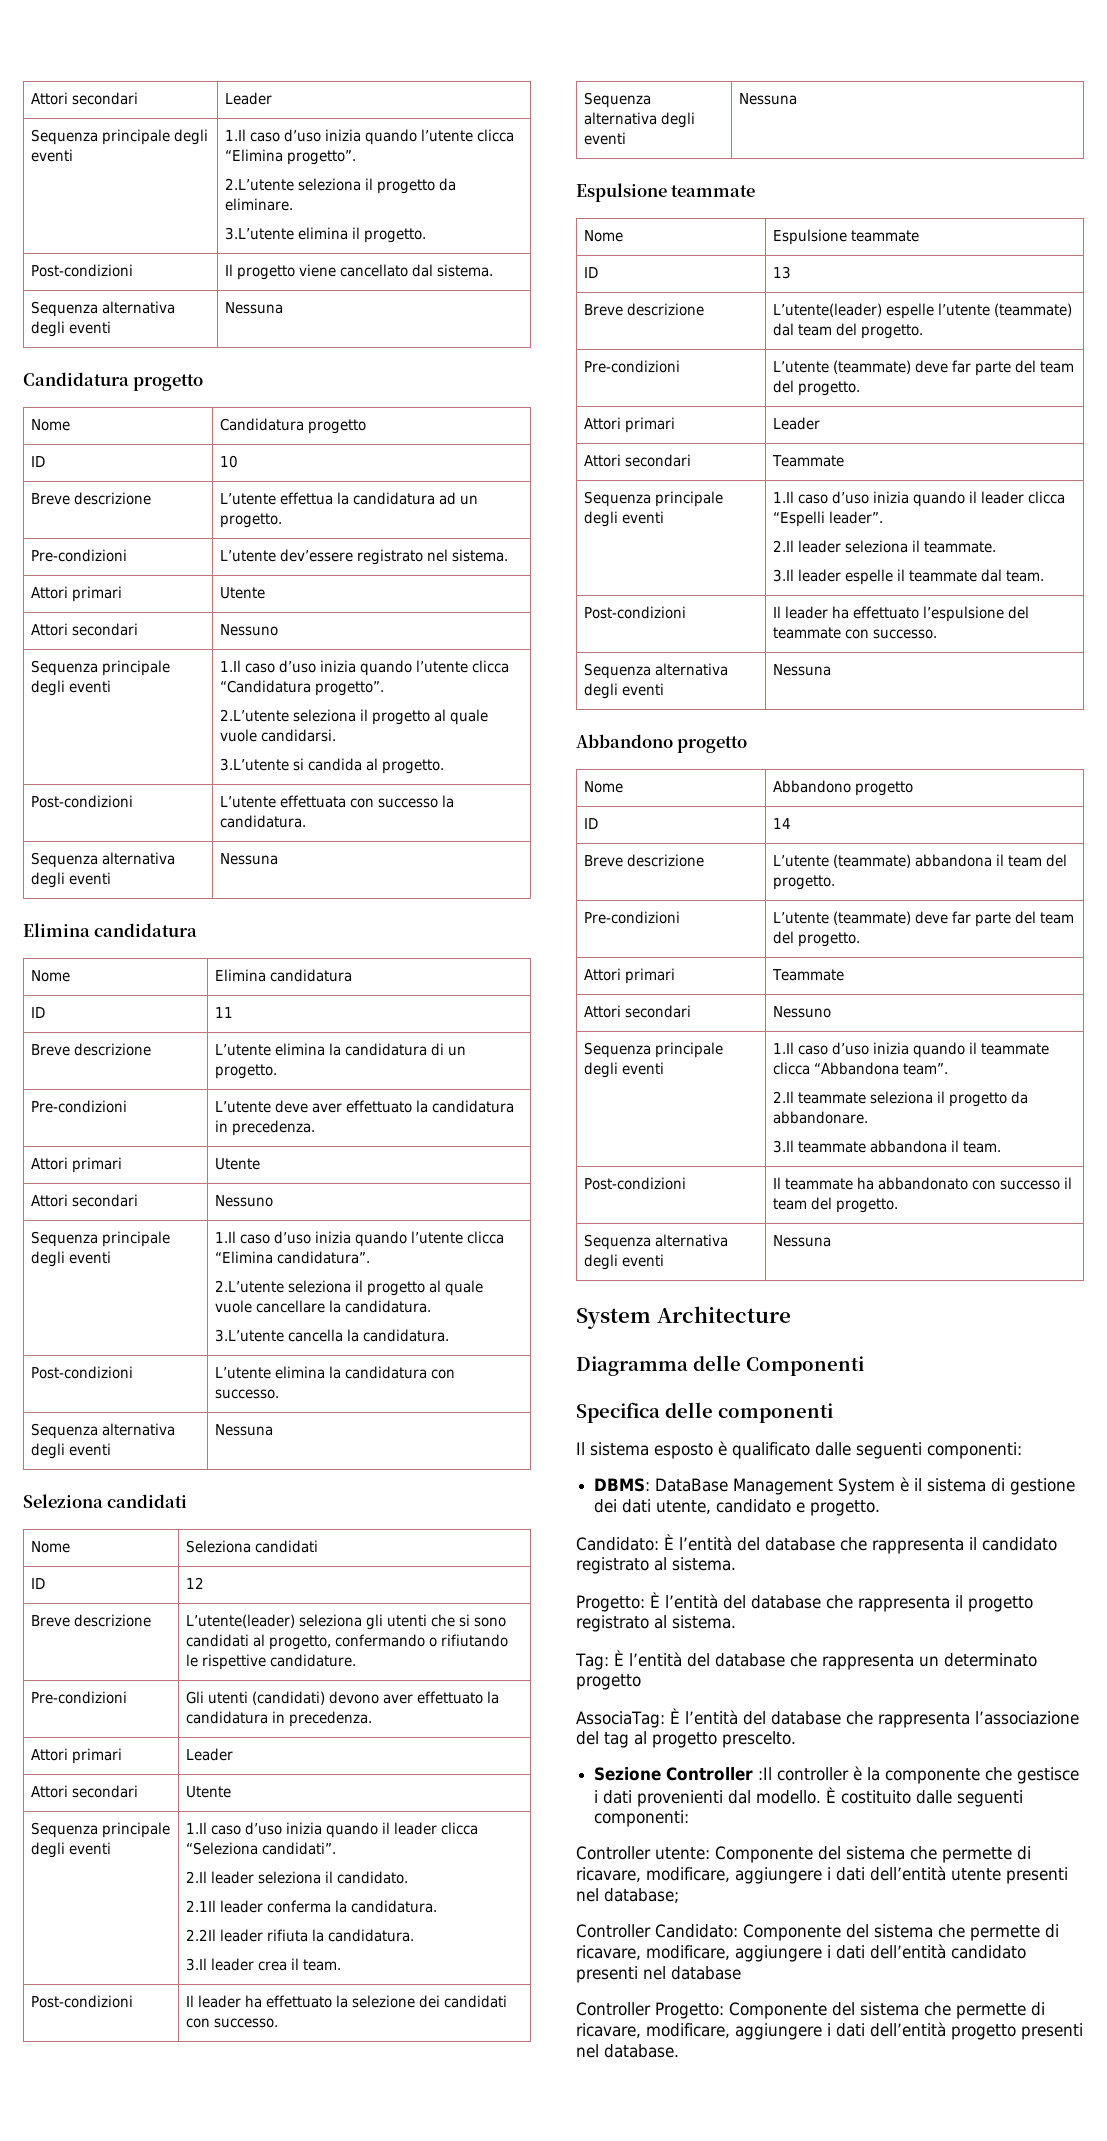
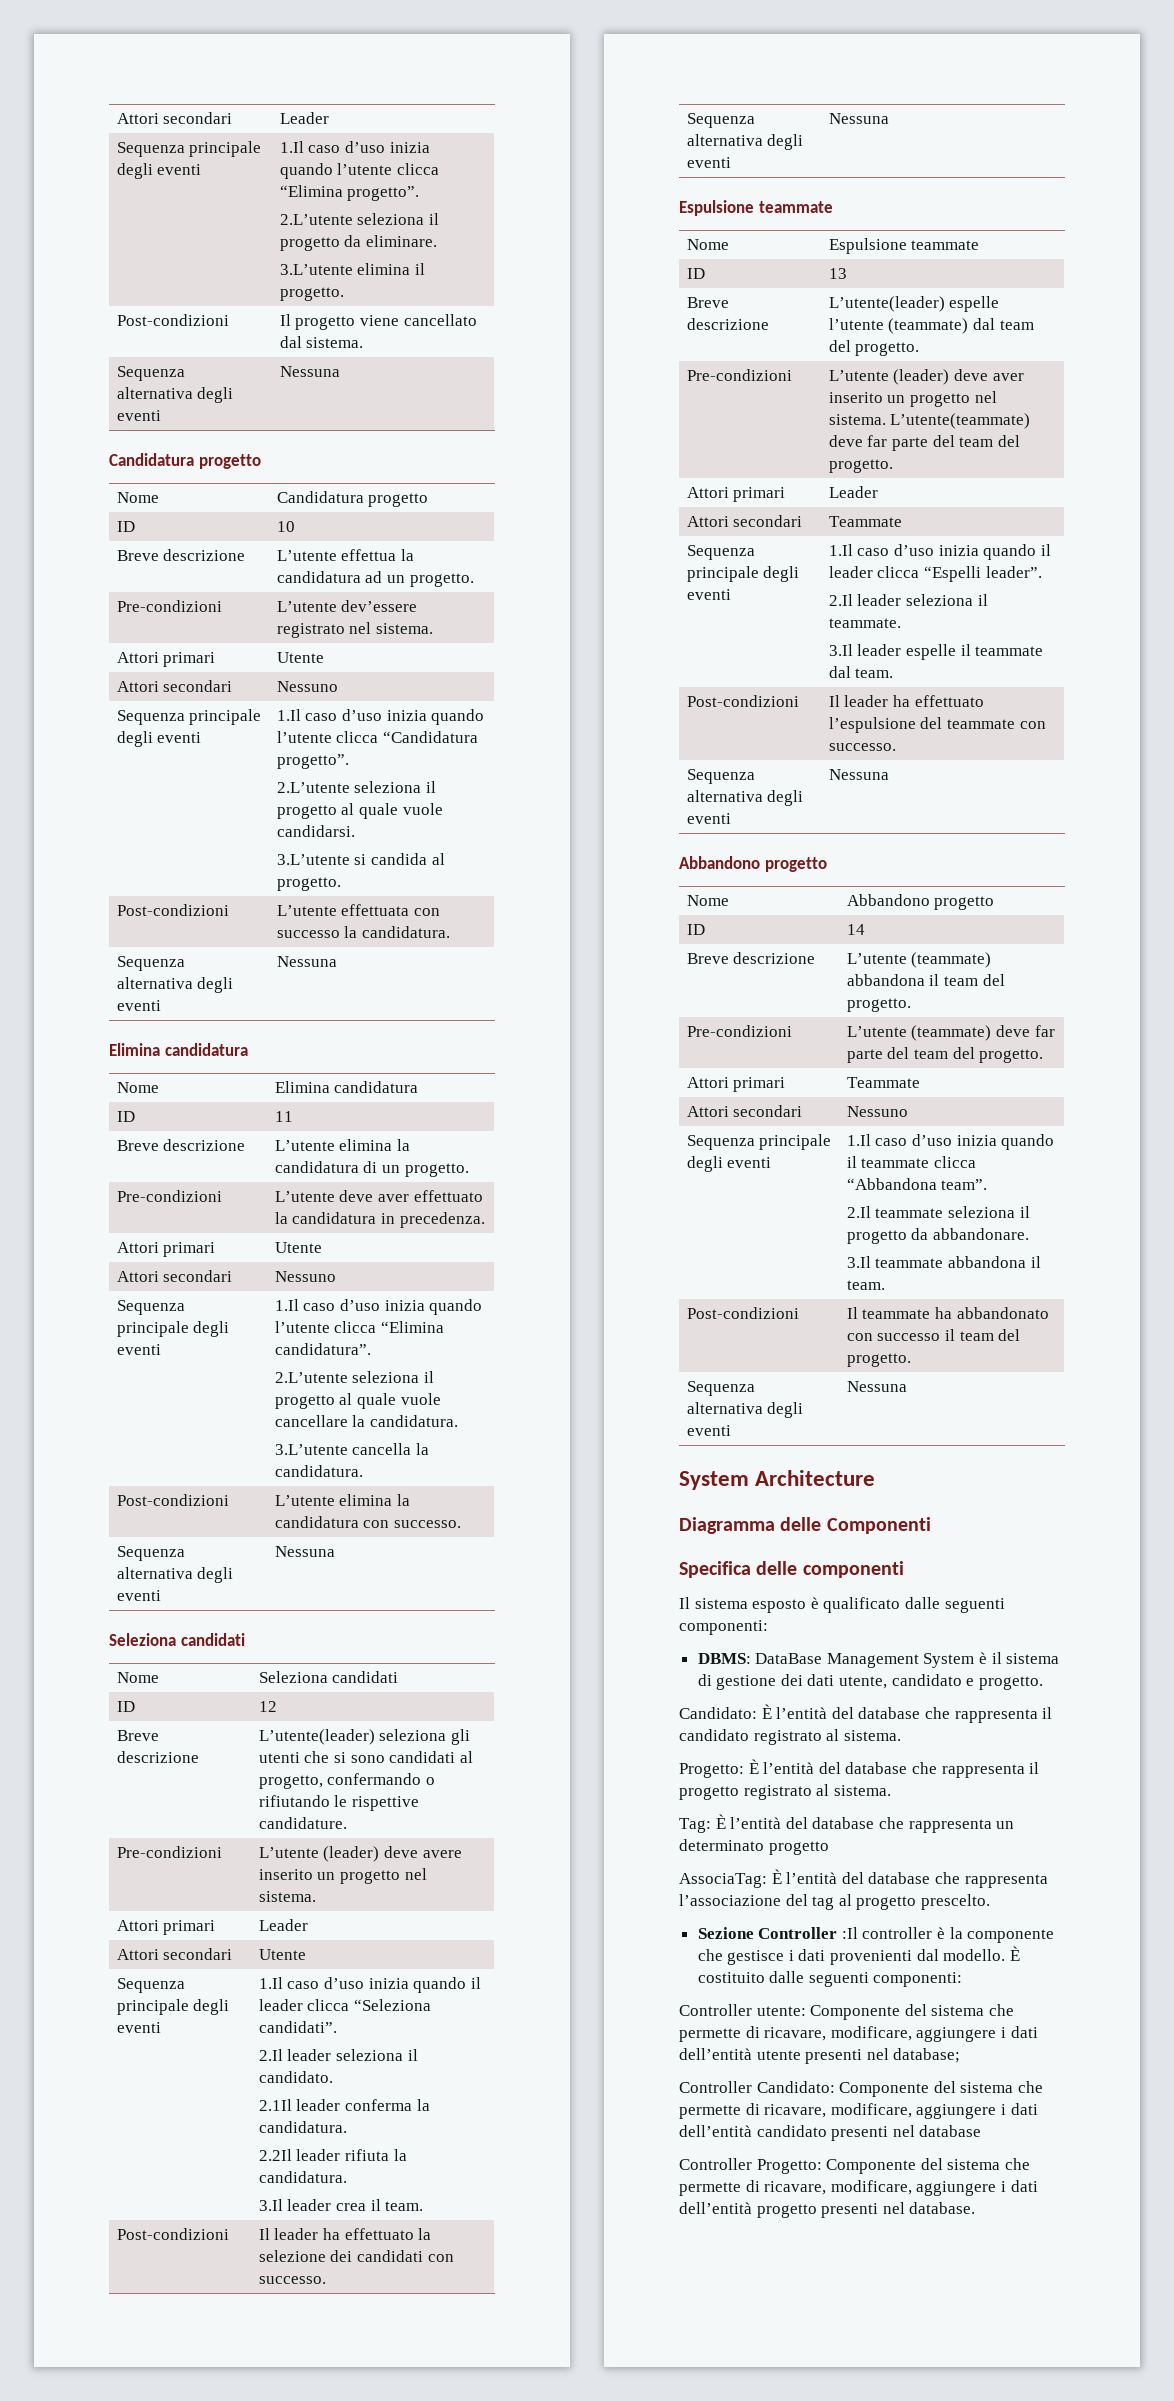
- Pre-condizioni | Gli utenti (candidati) devono aver effettuato la candidatura in precedenza.
+ Pre-condizioni | L’utente (leader) deve avere inserito un progetto nel sistema.
  Breve descrizione | L’utente(leader) espelle l’utente (teammate) dal team del progetto.
- Pre-condizioni | L’utente (teammate) deve far parte del team del progetto.
+ Pre-condizioni | L’utente (leader) deve aver inserito un progetto nel sistema. L’utente(teammate) deve far parte del team del progetto.

